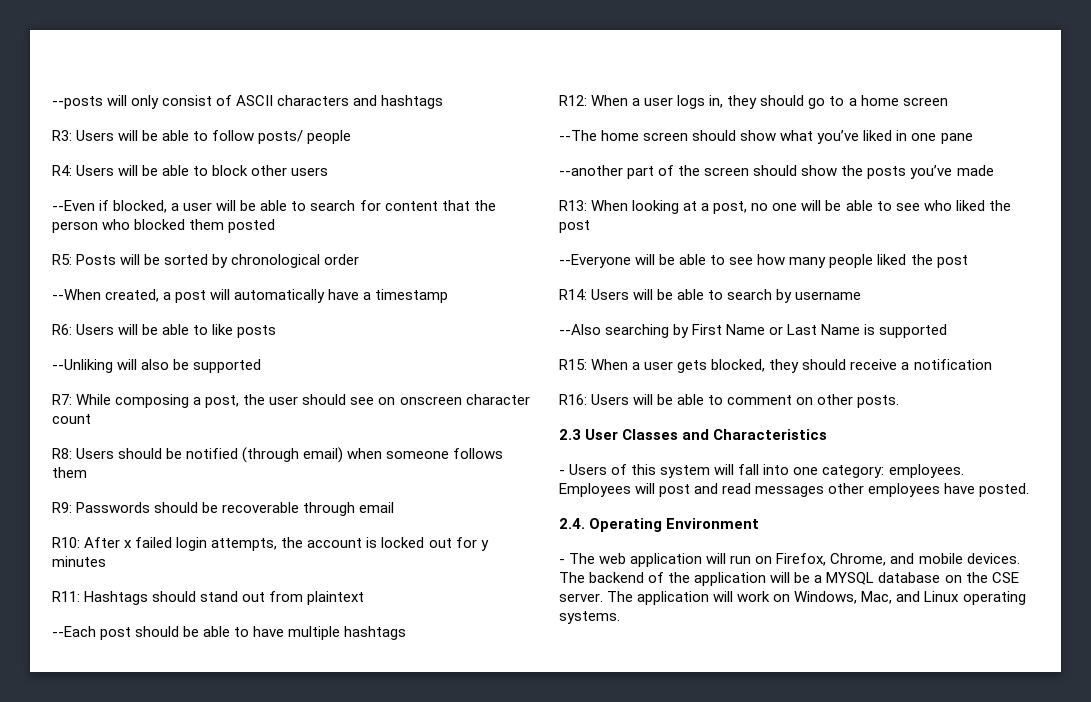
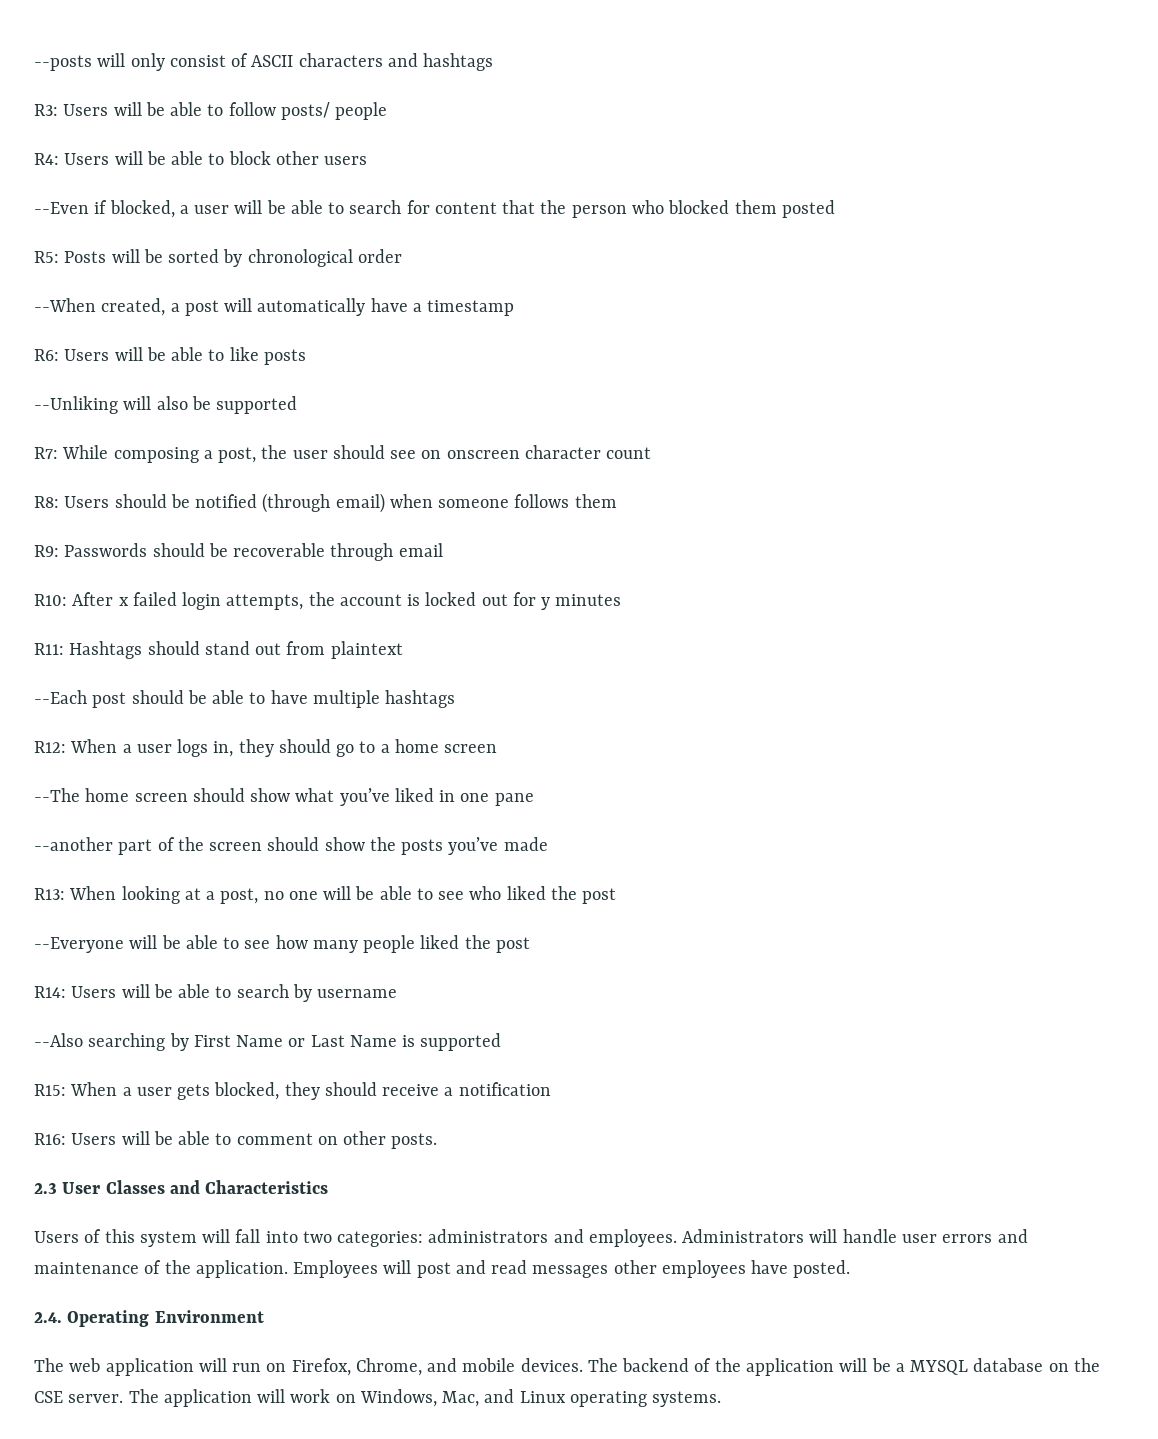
- - Users of this system will fall into one category: employees.
+ Users of this system will fall into two categories: administrators and employees. Administrators will handle user errors and maintenance of the application.
- - The web application will run on Firefox, Chrome, and mobile devices.
+ The web application will run on Firefox, Chrome, and mobile devices.

